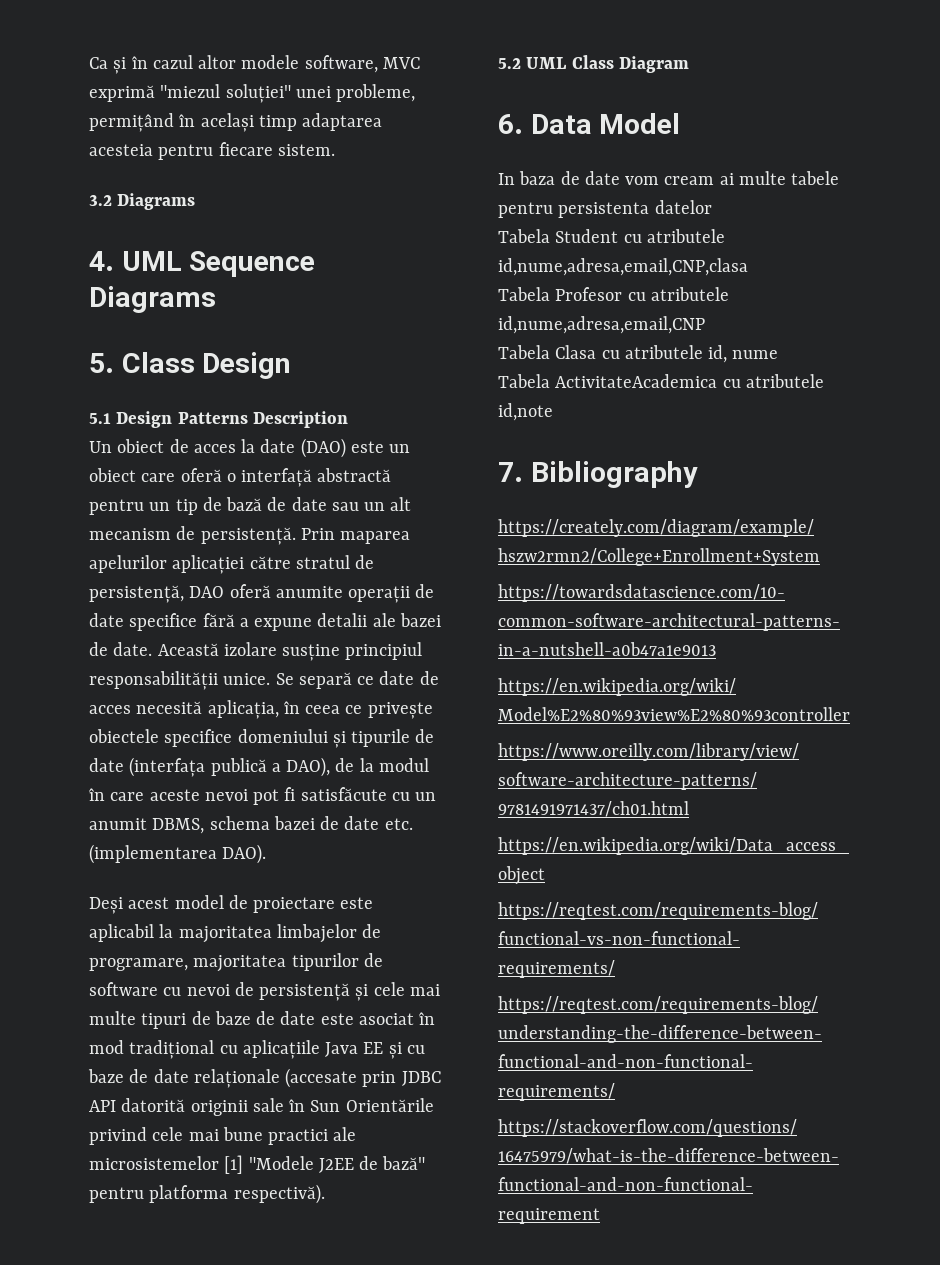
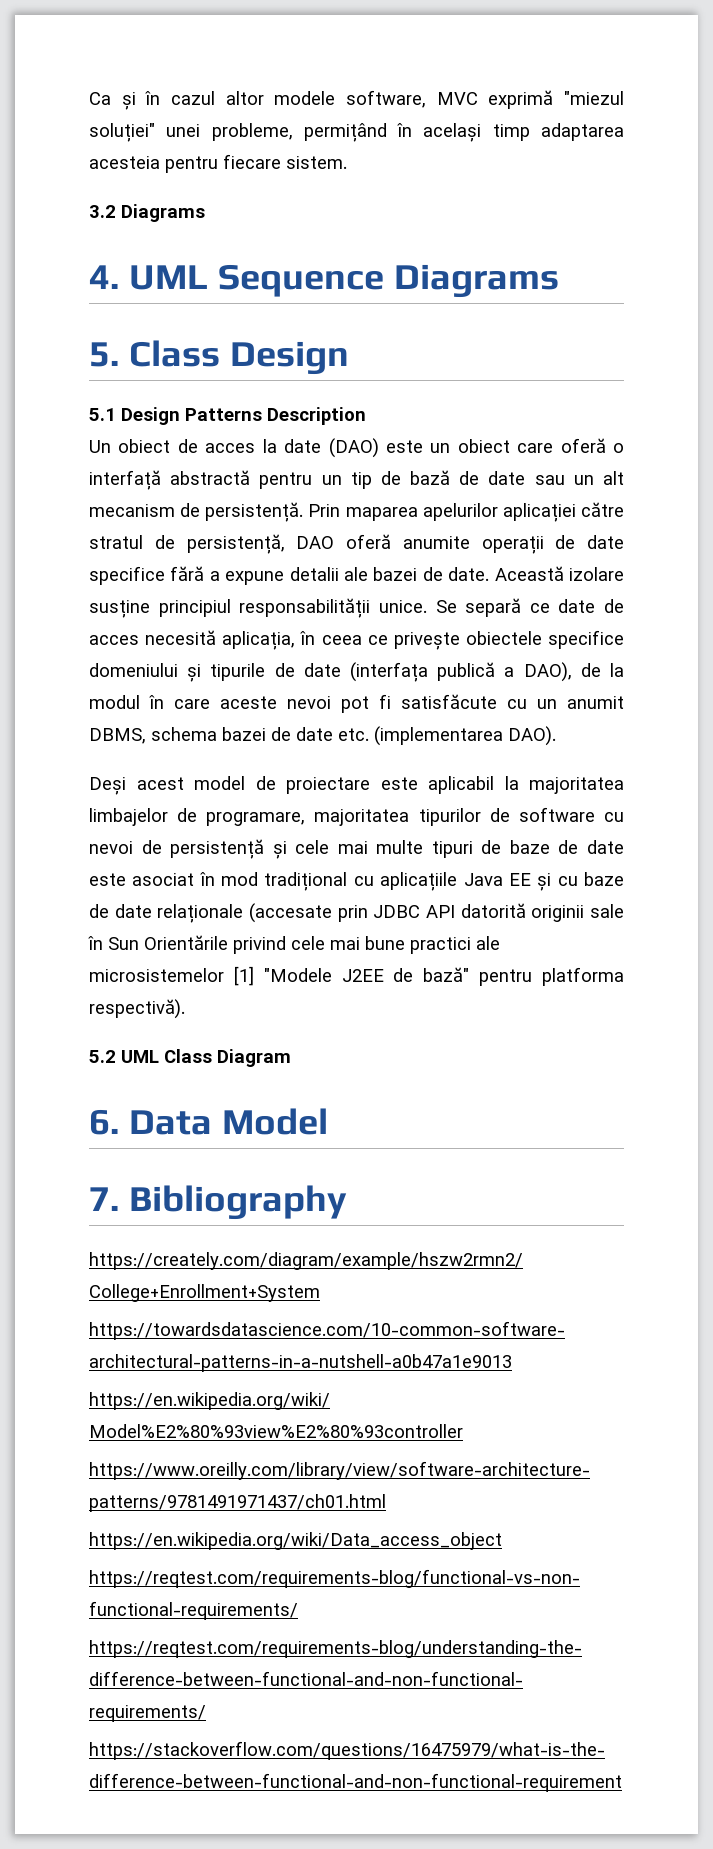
- In baza de date vom cream ai multe tabele pentru persistenta datelor
- Tabela Student cu atributele id,nume,adresa,email,CNP,clasa
- Tabela Profesor cu atributele id,nume,adresa,email,CNP
- Tabela Clasa cu atributele id, nume
- Tabela ActivitateAcademica cu atributele id,note

